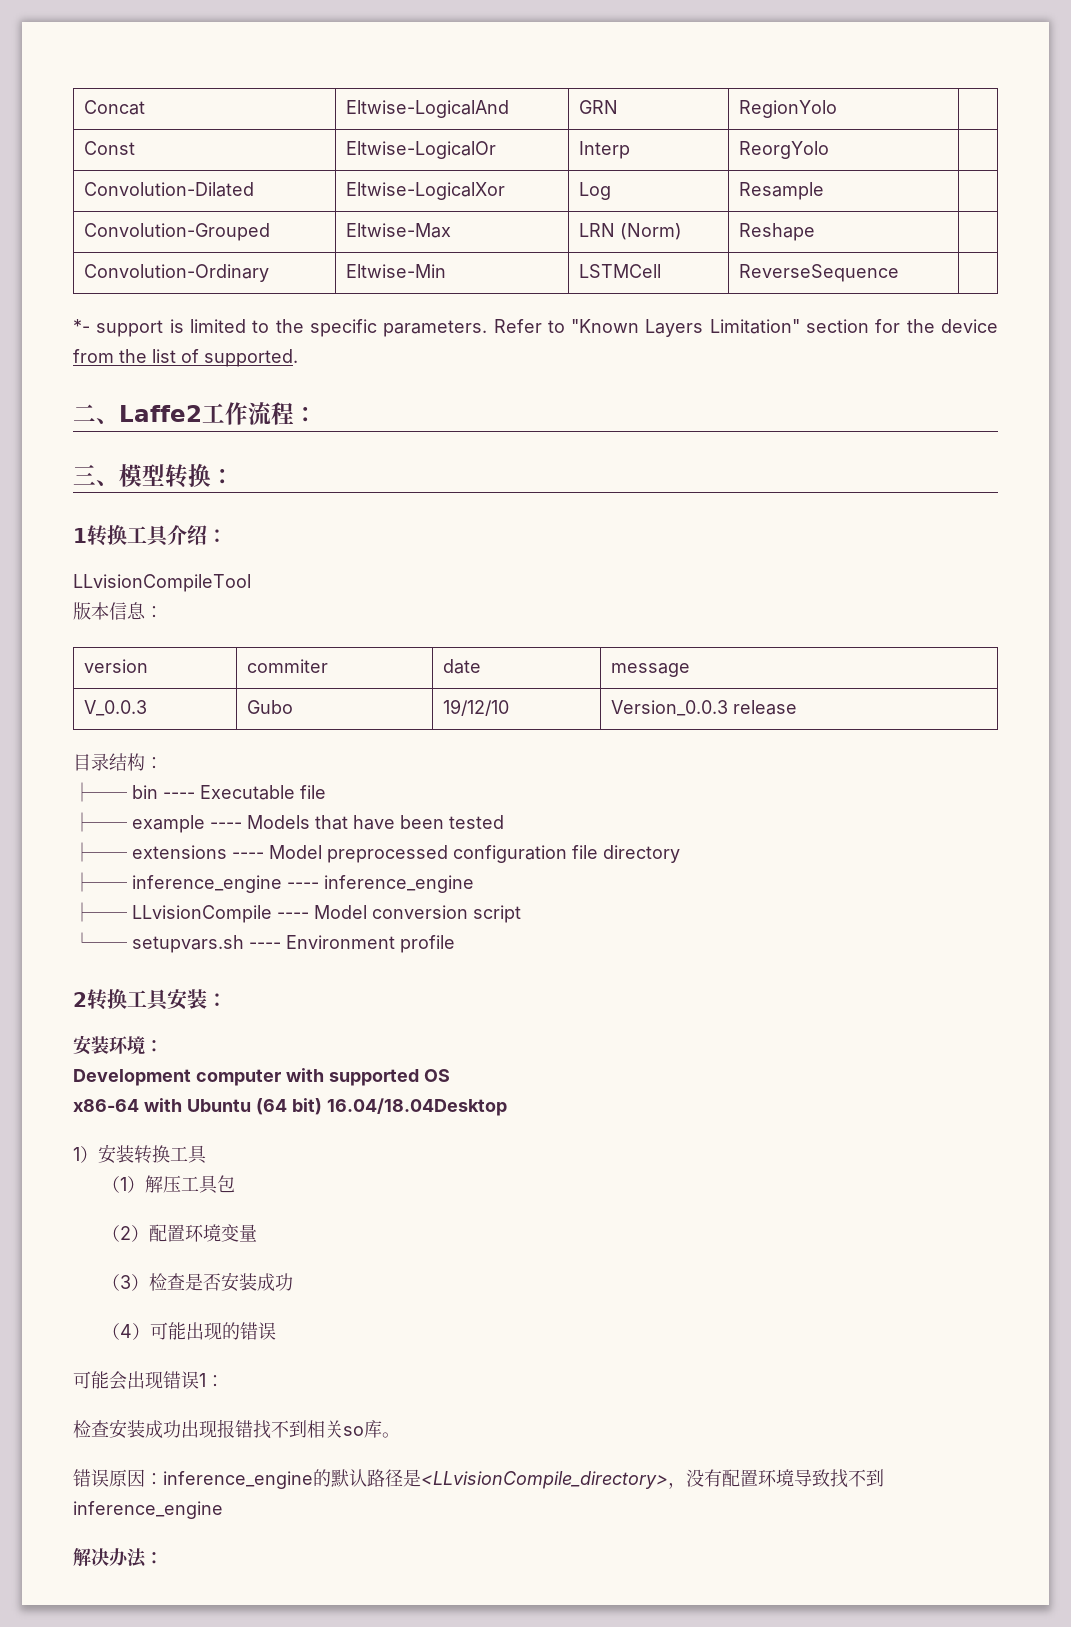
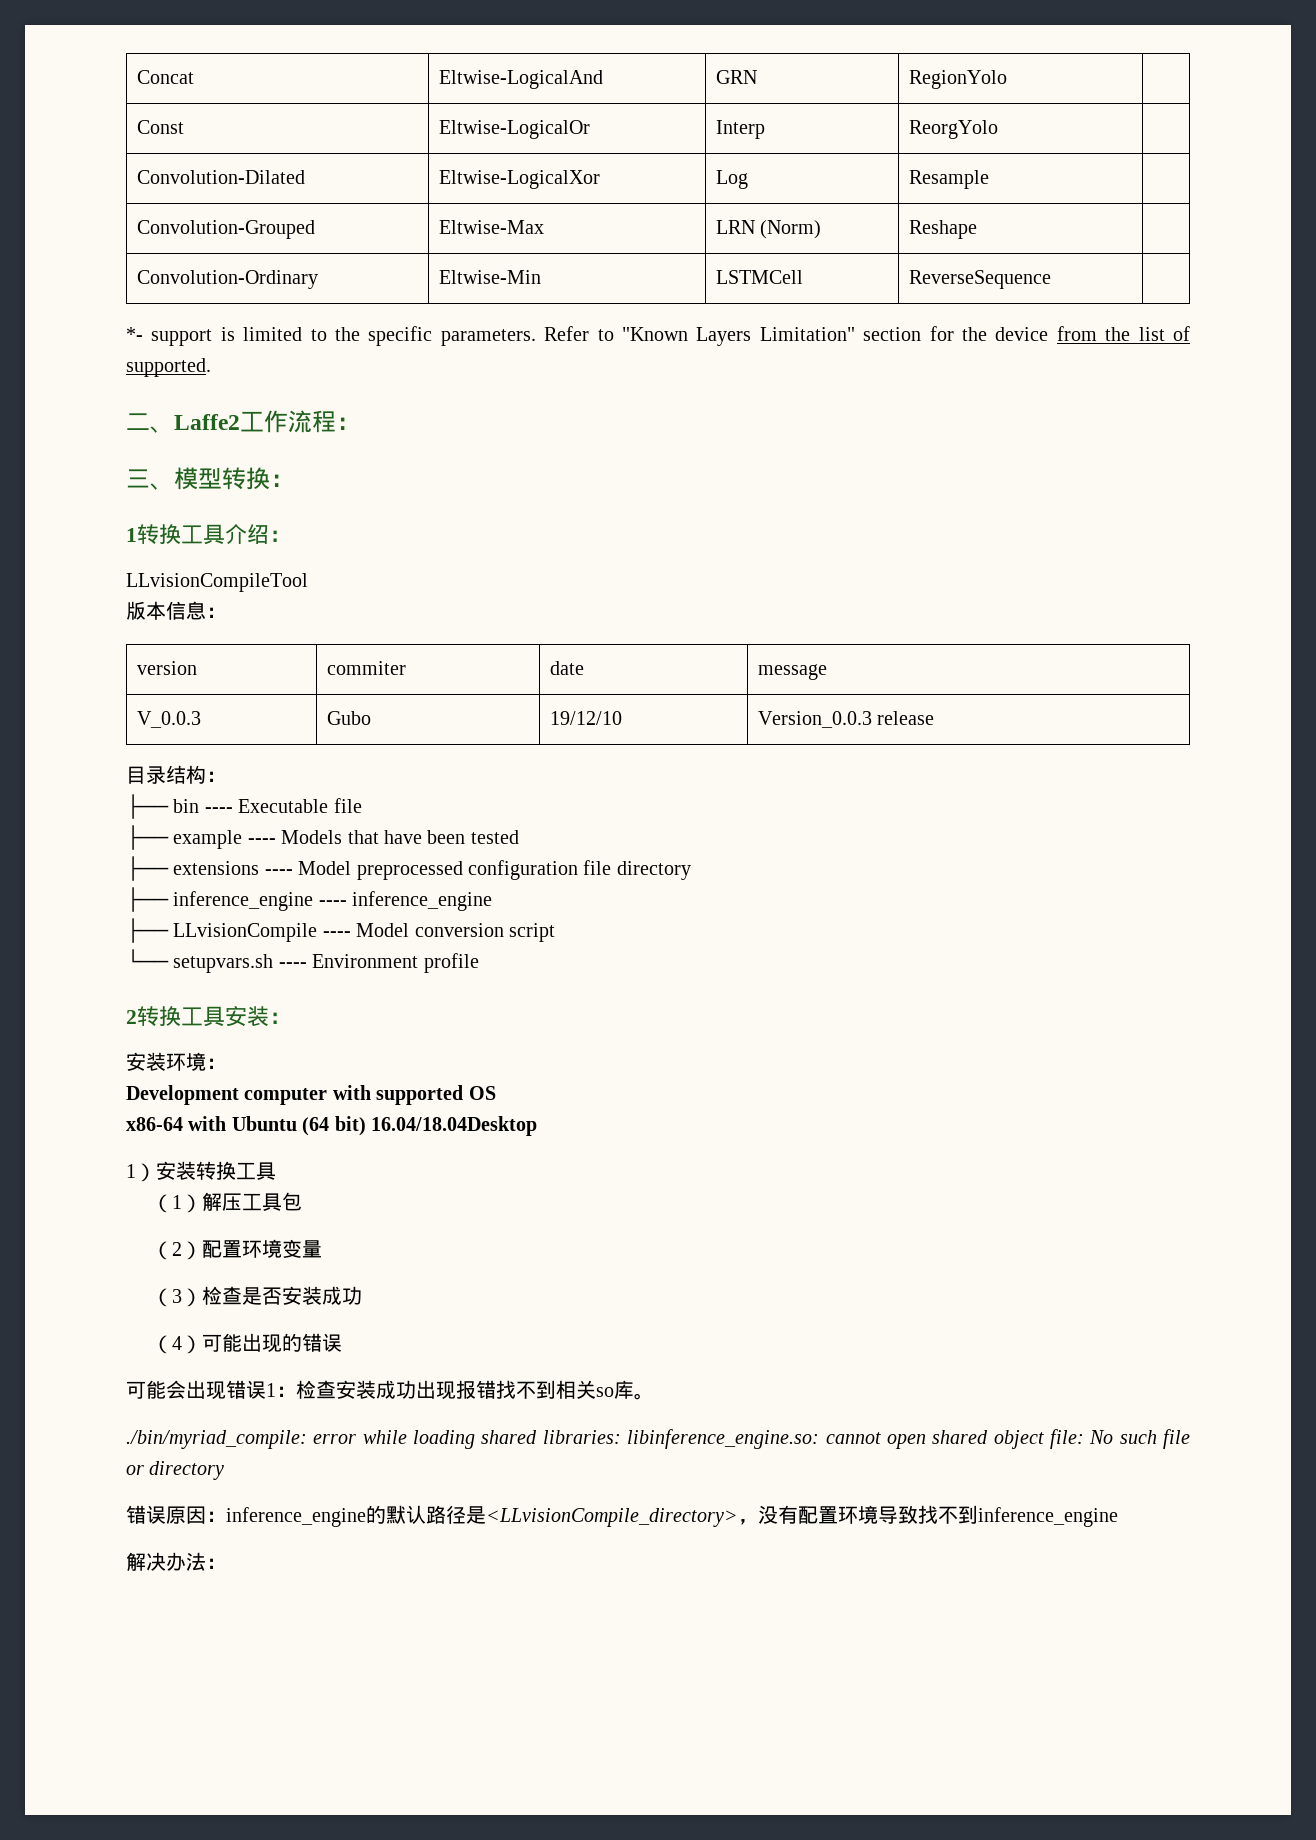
- 可能会出现错误1：
- 检查安装成功出现报错找不到相关so库。
+ 可能会出现错误1：检查安装成功出现报错找不到相关so库。
+ ./bin/myriad_compile: error while loading shared libraries: libinference_engine.so: cannot open shared object file: No such file or directory

